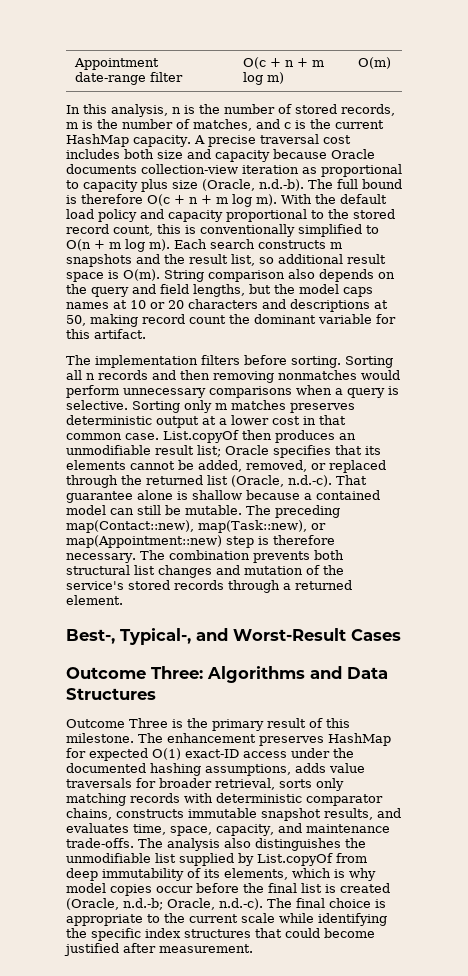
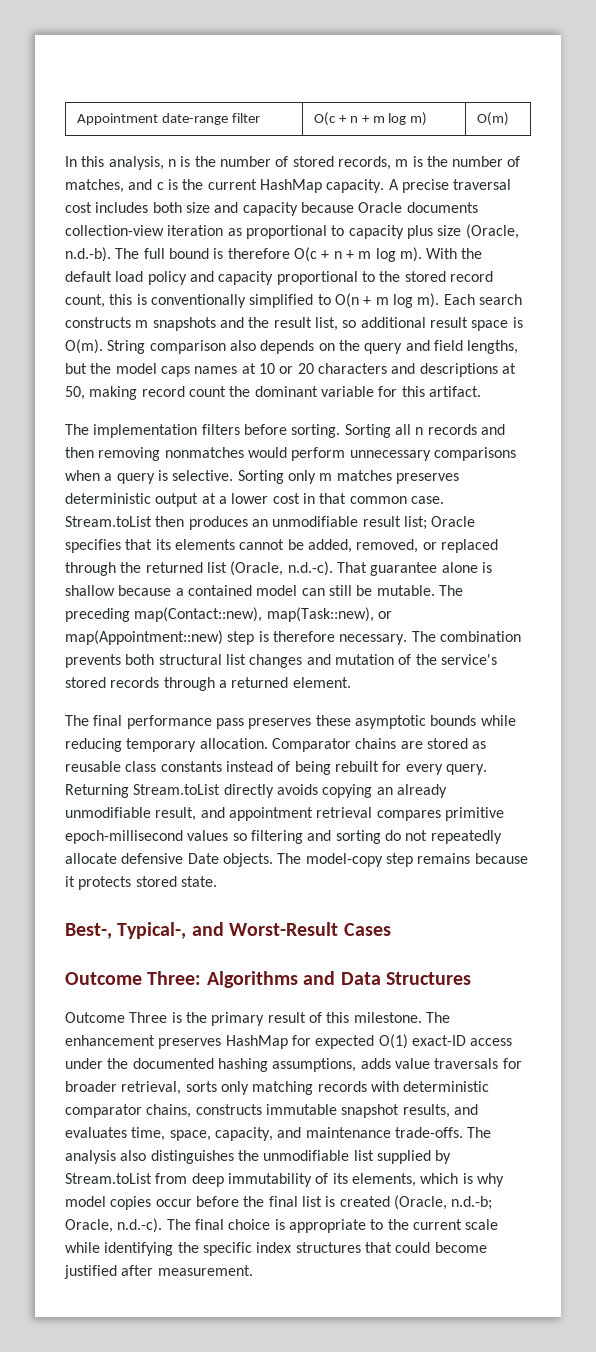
- List.copyOf then produces an unmodifiable result list; Oracle specifies that its elements cannot be added, removed, or replaced through the returned list (Oracle, n.d.-c). That guarantee alone is shallow because a contained model can still be mutable.
+ Stream.toList then produces an unmodifiable result list; Oracle specifies that its elements cannot be added, removed, or replaced through the returned list (Oracle, n.d.-c). That guarantee alone is shallow because a contained model can still be mutable.
+ The final performance pass preserves these asymptotic bounds while reducing temporary allocation. Comparator chains are stored as reusable class constants instead of being rebuilt for every query. Returning Stream.toList directly avoids copying an already unmodifiable result, and appointment retrieval compares primitive epoch-millisecond values so filtering and sorting do not repeatedly allocate defensive Date objects. The model-copy step remains because it protects stored state.
- The analysis also distinguishes the unmodifiable list supplied by List.copyOf from deep immutability of its elements, which is why model copies occur before the final list is created (Oracle, n.d.-b; Oracle, n.d.-c). The final choice is appropriate to the current scale while identifying the specific index structures that could become justified after measurement.
+ The analysis also distinguishes the unmodifiable list supplied by Stream.toList from deep immutability of its elements, which is why model copies occur before the final list is created (Oracle, n.d.-b; Oracle, n.d.-c). The final choice is appropriate to the current scale while identifying the specific index structures that could become justified after measurement.

